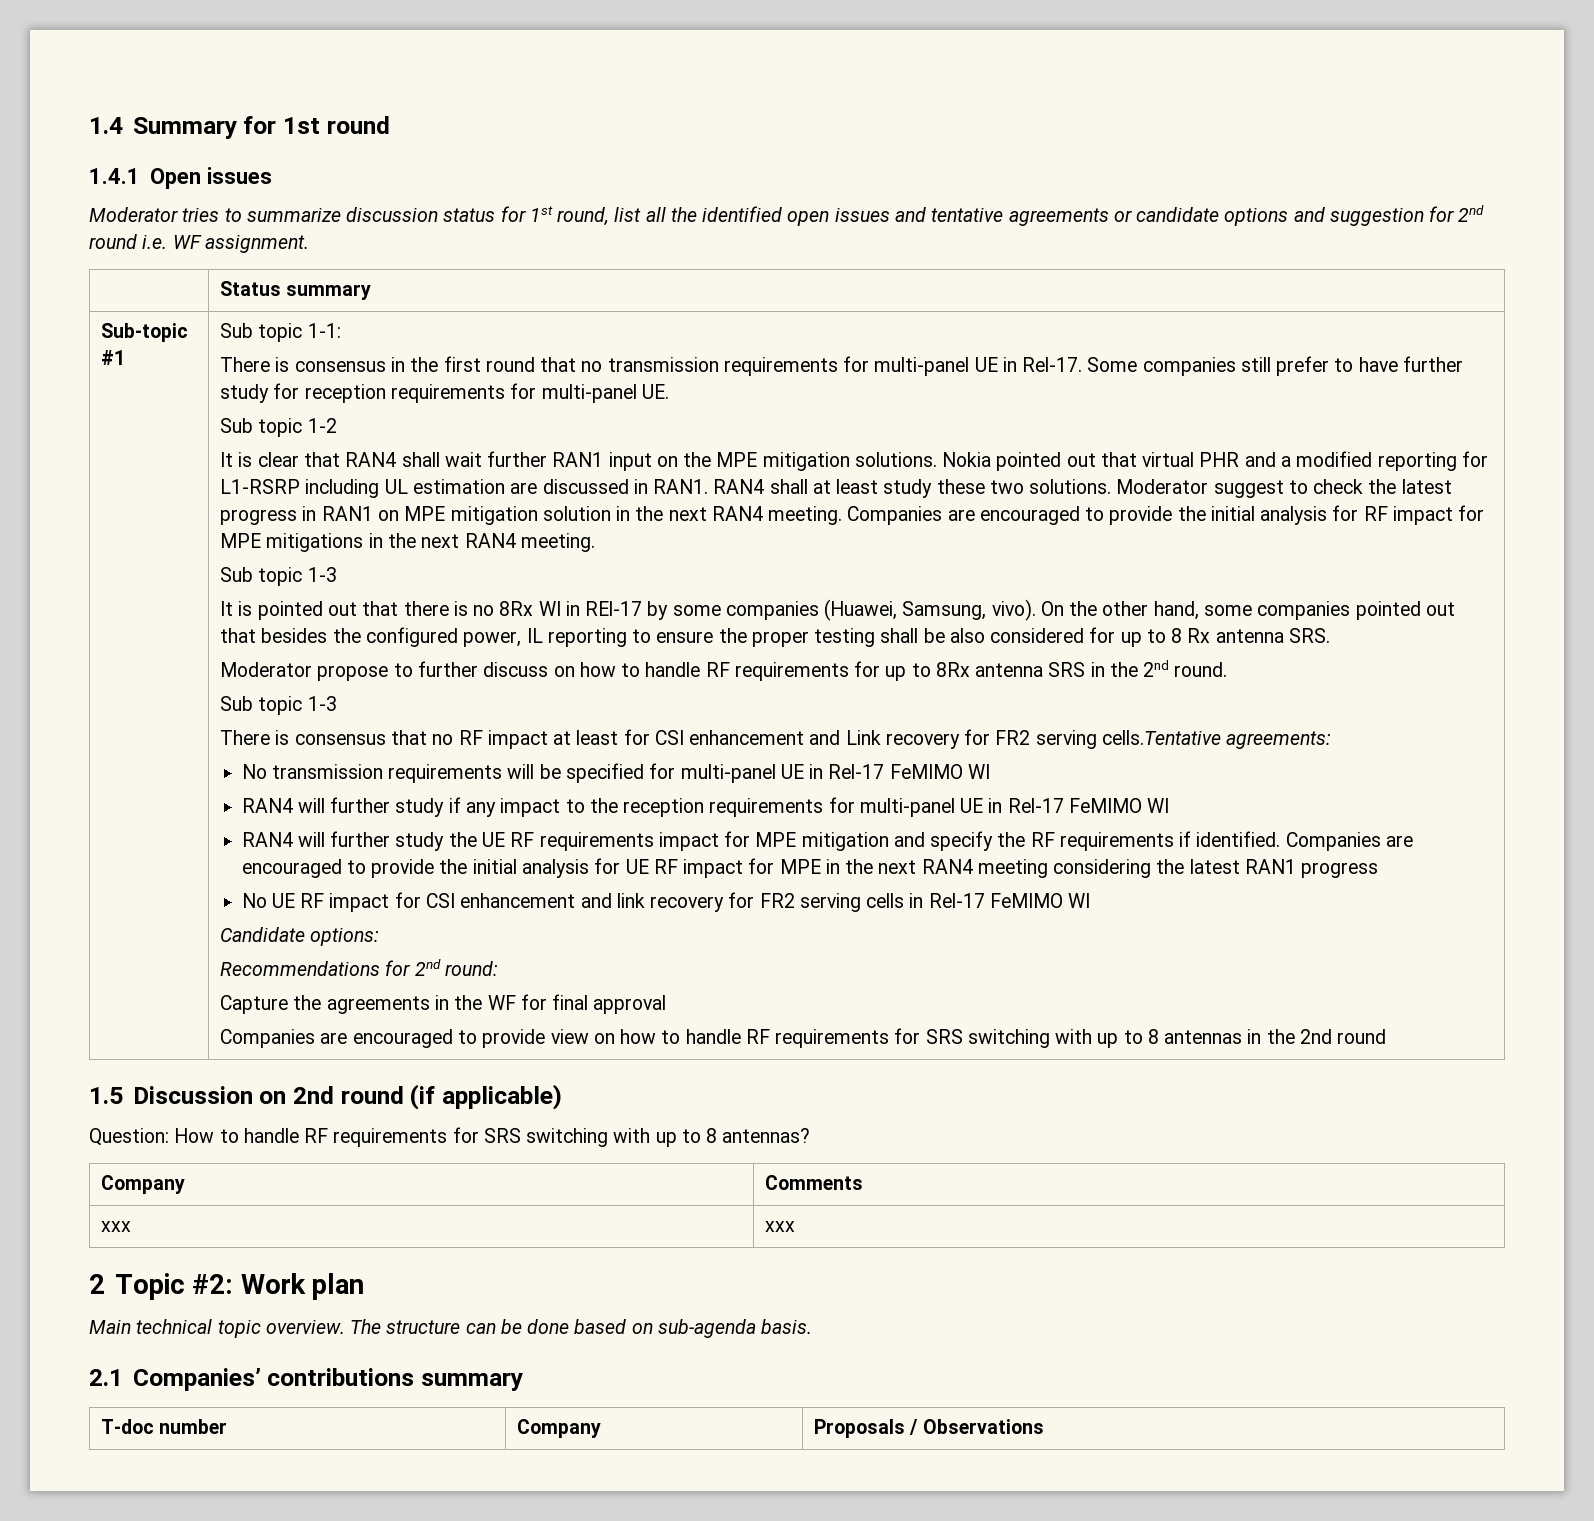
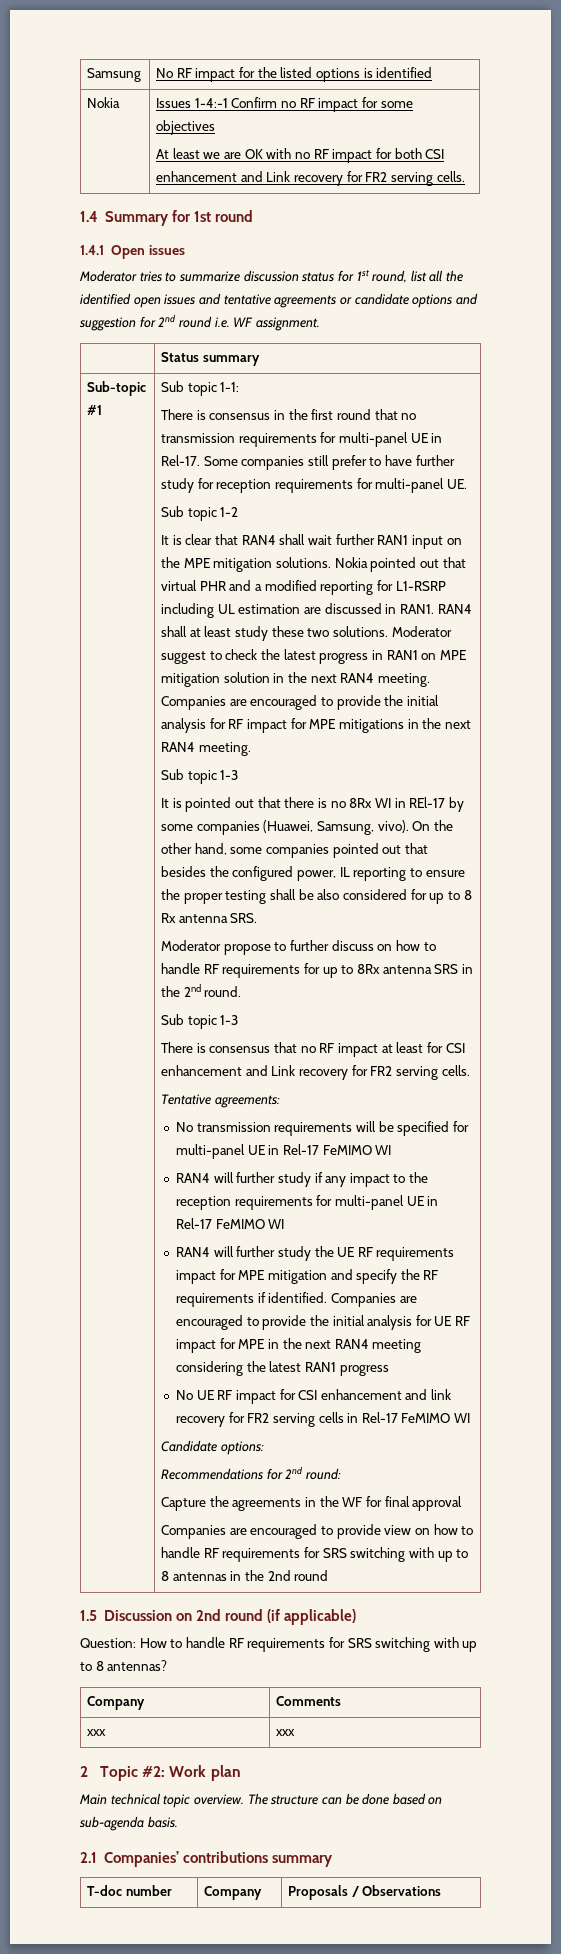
+ Samsung | No RF impact for the listed options is identified
+ Nokia | Issues 1-4:-1 Confirm no RF impact for some objectives
+ At least we are OK with no RF impact for both CSI enhancement and Link recovery for FR2 serving cells.
- There is consensus that no RF impact at least for CSI enhancement and Link recovery for FR2 serving cells.Tentative agreements:
+ There is consensus that no RF impact at least for CSI enhancement and Link recovery for FR2 serving cells.
+ Tentative agreements:

